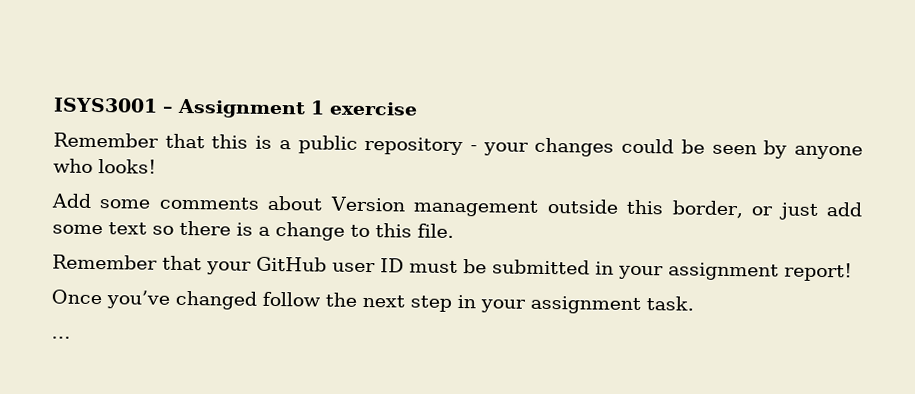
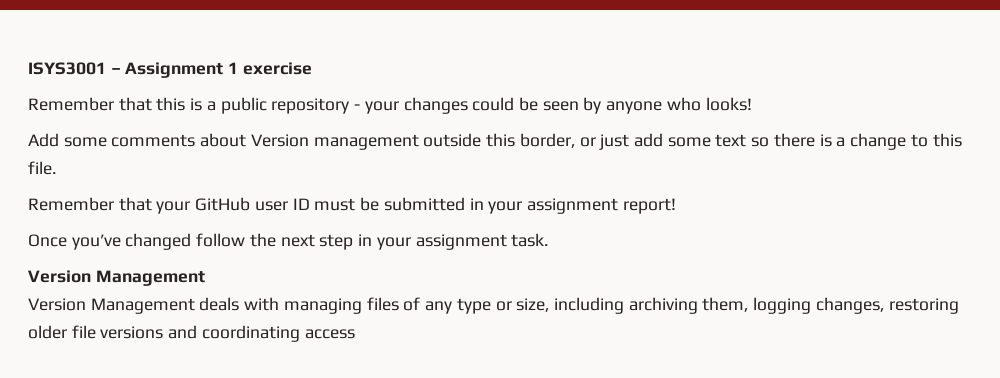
  Once you’ve changed follow the next step in your assignment task.
- …
+ Version Management
+ Version Management deals with managing files of any type or size, including archiving them, logging changes, restoring older file versions and coordinating access

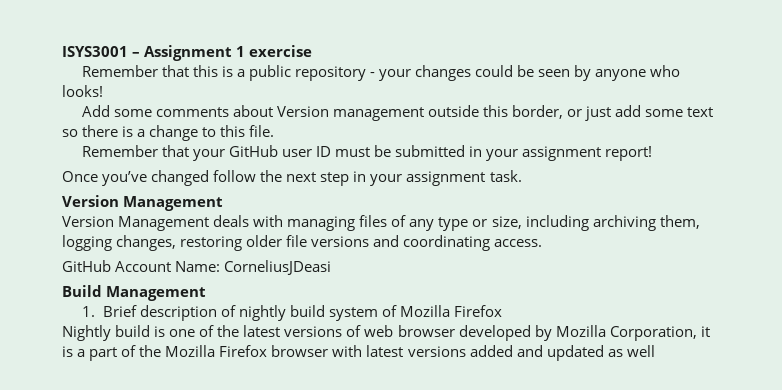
- Version Management deals with managing files of any type or size, including archiving them, logging changes, restoring older file versions and coordinating access
+ Version Management deals with managing files of any type or size, including archiving them, logging changes, restoring older file versions and coordinating access.
+ GitHub Account Name: CorneliusJDeasi
+ Build Management
+ 1. Brief description of nightly build system of Mozilla Firefox
+ Nightly build is one of the latest versions of web browser developed by Mozilla Corporation, it is a part of the Mozilla Firefox browser with latest versions added and updated as well

